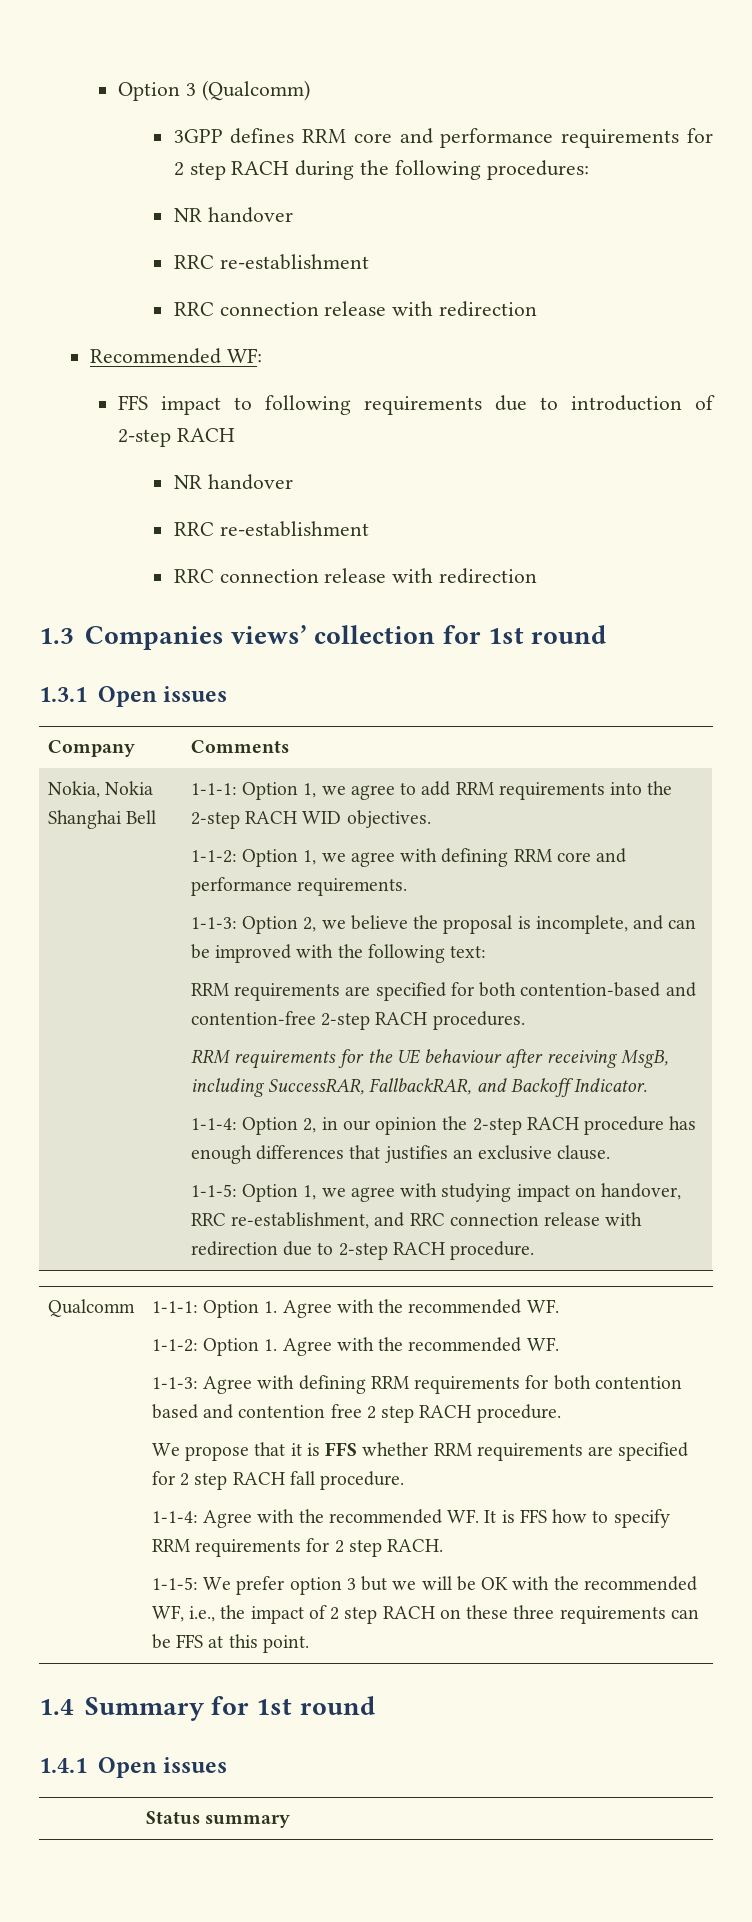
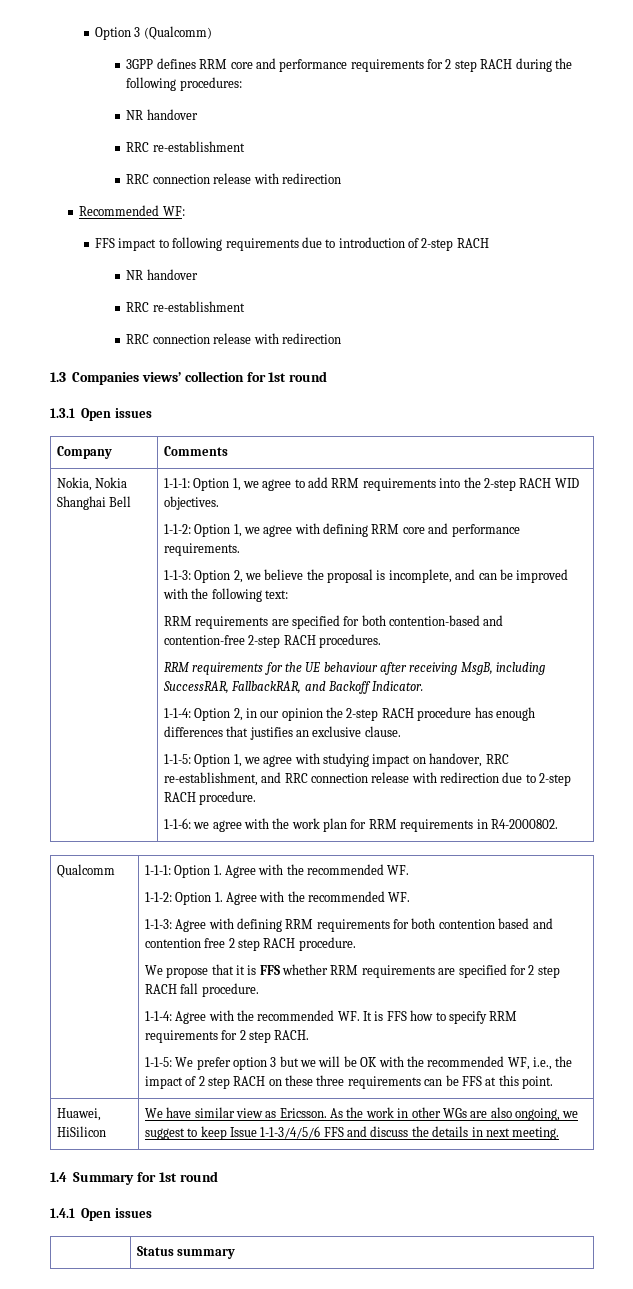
+ 1-1-6: we agree with the work plan for RRM requirements in R4-2000802.
+ Huawei, HiSilicon | We have similar view as Ericsson. As the work in other WGs are also ongoing, we suggest to keep Issue 1-1-3/4/5/6 FFS and discuss the details in next meeting.

